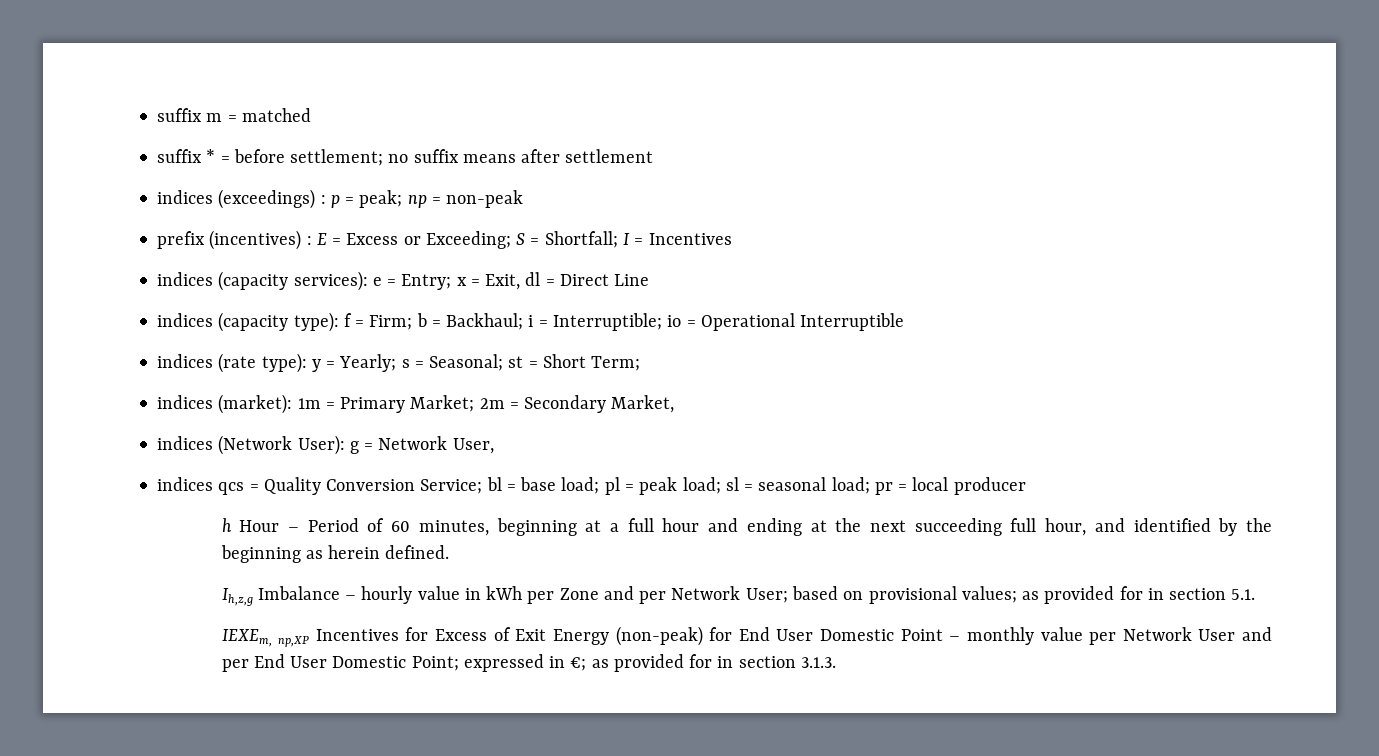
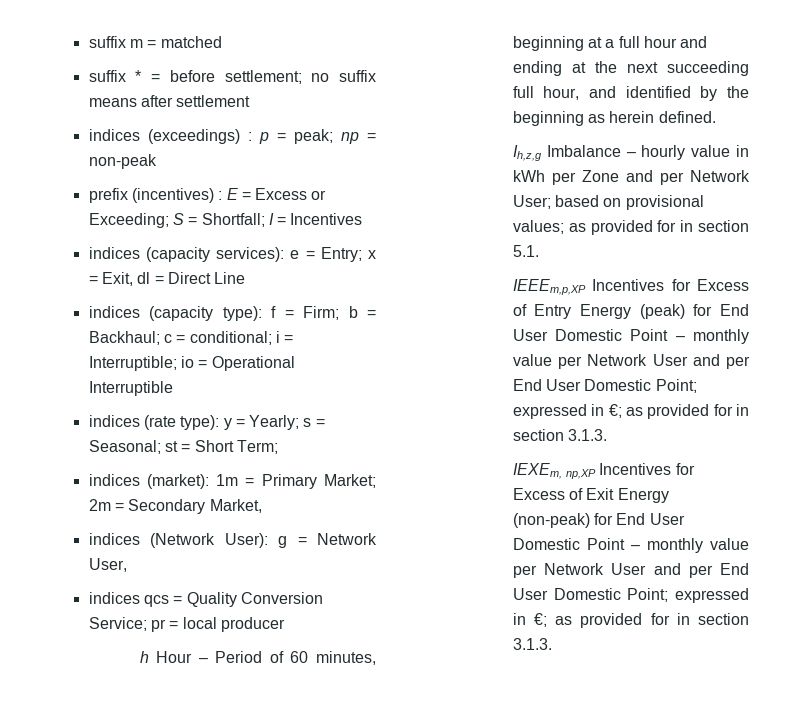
- indices (capacity type): f = Firm; b = Backhaul; i = Interruptible; io = Operational Interruptible
+ indices (capacity type): f = Firm; b = Backhaul; c = conditional; i = Interruptible; io = Operational Interruptible
- indices qcs = Quality Conversion Service; bl = base load; pl = peak load; sl = seasonal load; pr = local producer
+ indices qcs = Quality Conversion Service; pr = local producer
+ IEEEm,p,XP Incentives for Excess of Entry Energy (peak) for End User Domestic Point – monthly value per Network User and per End User Domestic Point; expressed in €; as provided for in section 3.1.3.

